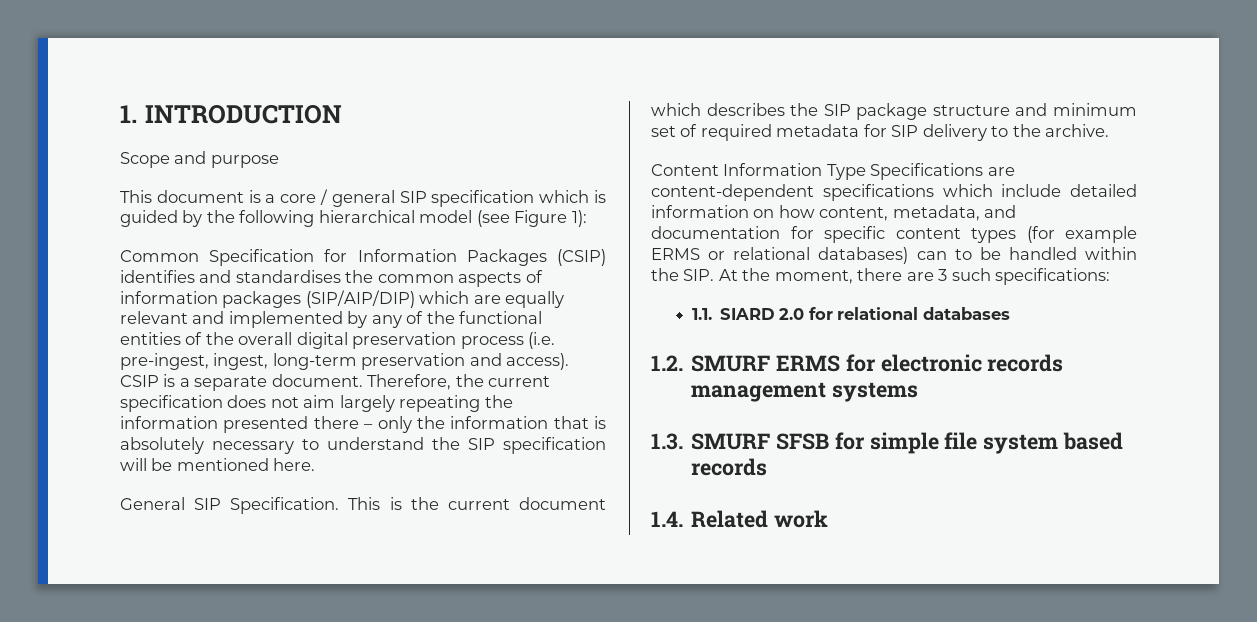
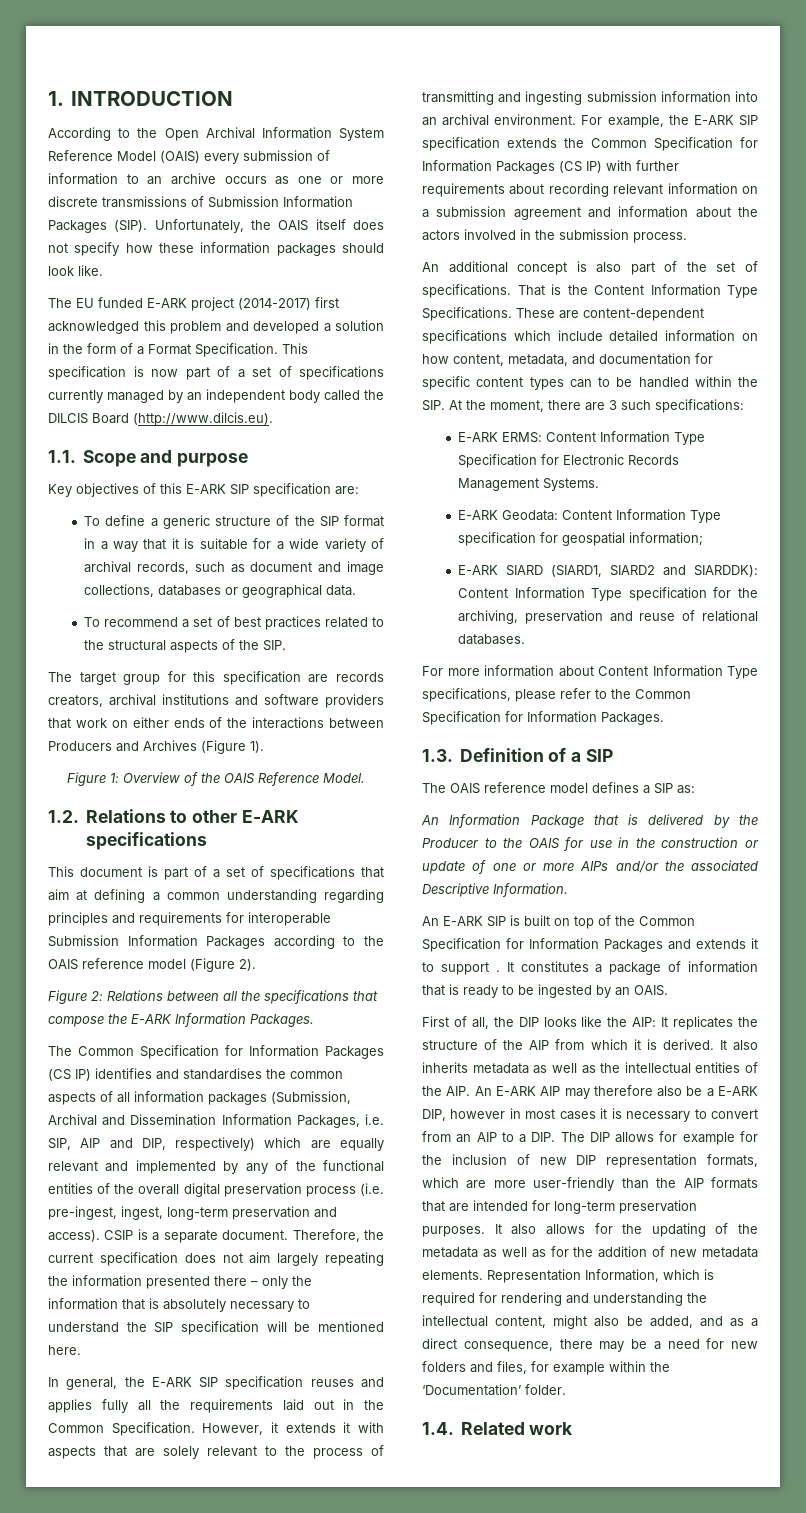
- Scope and purpose
- This document is a core / general SIP specification which is guided by the following hierarchical model (see Figure 1):
- Common Specification for Information Packages (CSIP) identifies and standardises the common aspects of information packages (SIP/AIP/DIP) which are equally relevant and implemented by any of the functional entities of the overall digital preservation process (i.e. pre-ingest, ingest, long-term preservation and access).
+ According to the Open Archival Information System Reference Model (OAIS) every submission of information to an archive occurs as one or more discrete transmissions of Submission Information Packages (SIP). Unfortunately, the OAIS itself does not specify how these information packages should look like.
+ The EU funded E-ARK project (2014-2017) first acknowledged this problem and developed a solution in the form of a Format Specification. This specification is now part of a set of specifications currently managed by an independent body called the DILCIS Board (http://www.dilcis.eu).
+ 1.1. Scope and purpose
+ Key objectives of this E-ARK SIP specification are:
+ To define a generic structure of the SIP format in a way that it is suitable for a wide variety of archival records, such as document and image collections, databases or geographical data.
+ To recommend a set of best practices related to the structural aspects of the SIP.
+ The target group for this specification are records creators, archival institutions and software providers that work on either ends of the interactions between Producers and Archives (Figure 1).
+ Figure 1: Overview of the OAIS Reference Model.
+ 1.2. Relations to other E-ARK specifications
+ This document is part of a set of specifications that aim at defining a common understanding regarding principles and requirements for interoperable Submission Information Packages according to the OAIS reference model (Figure 2).
+ Figure 2: Relations between all the specifications that compose the E-ARK Information Packages.
+ The Common Specification for Information Packages (CS IP) identifies and standardises the common aspects of all information packages (Submission, Archival and Dissemination Information Packages, i.e. SIP, AIP and DIP, respectively) which are equally relevant and implemented by any of the functional entities of the overall digital preservation process (i.e. pre-ingest, ingest, long-term preservation and access).
- General SIP Specification. This is the current document which describes the SIP package structure and minimum set of required metadata for SIP delivery to the archive.
- Content Information Type Specifications are content-dependent specifications which include detailed information on how content, metadata, and documentation for specific content types (for example ERMS or relational databases) can to be handled within the SIP. At the moment, there are 3 such specifications:
+ In general, the E-ARK SIP specification reuses and applies fully all the requirements laid out in the Common Specification. However, it extends it with aspects that are solely relevant to the process of transmitting and ingesting submission information into an archival environment. For example, the E-ARK SIP specification extends the Common Specification for Information Packages (CS IP) with further requirements about recording relevant information on a submission agreement and information about the actors involved in the submission process.
+ An additional concept is also part of the set of specifications. That is the Content Information Type Specifications. These are content-dependent specifications which include detailed information on how content, metadata, and documentation for specific content types can to be handled within the SIP. At the moment, there are 3 such specifications:
- 1.1. SIARD 2.0 for relational databases
- 1.2. SMURF ERMS for electronic records management systems
- 1.3. SMURF SFSB for simple file system based records
+ E-ARK ERMS: Content Information Type Specification for Electronic Records Management Systems.
+ E-ARK Geodata: Content Information Type specification for geospatial information;
+ E-ARK SIARD (SIARD1, SIARD2 and SIARDDK): Content Information Type specification for the archiving, preservation and reuse of relational databases.
+ For more information about Content Information Type specifications, please refer to the Common Specification for Information Packages.
+ 1.3. Definition of a SIP
+ The OAIS reference model defines a SIP as:
+ An Information Package that is delivered by the Producer to the OAIS for use in the construction or update of one or more AIPs and/or the associated Descriptive Information.
+ An E-ARK SIP is built on top of the Common Specification for Information Packages and extends it to support . It constitutes a package of information that is ready to be ingested by an OAIS.
+ First of all, the DIP looks like the AIP: It replicates the structure of the AIP from which it is derived. It also inherits metadata as well as the intellectual entities of the AIP. An E-ARK AIP may therefore also be a E-ARK DIP, however in most cases it is necessary to convert from an AIP to a DIP. The DIP allows for example for the inclusion of new DIP representation formats, which are more user-friendly than the AIP formats that are intended for long-term preservation purposes. It also allows for the updating of the metadata as well as for the addition of new metadata elements. Representation Information, which is required for rendering and understanding the intellectual content, might also be added, and as a direct consequence, there may be a need for new folders and files, for example within the ‘Documentation’ folder.

